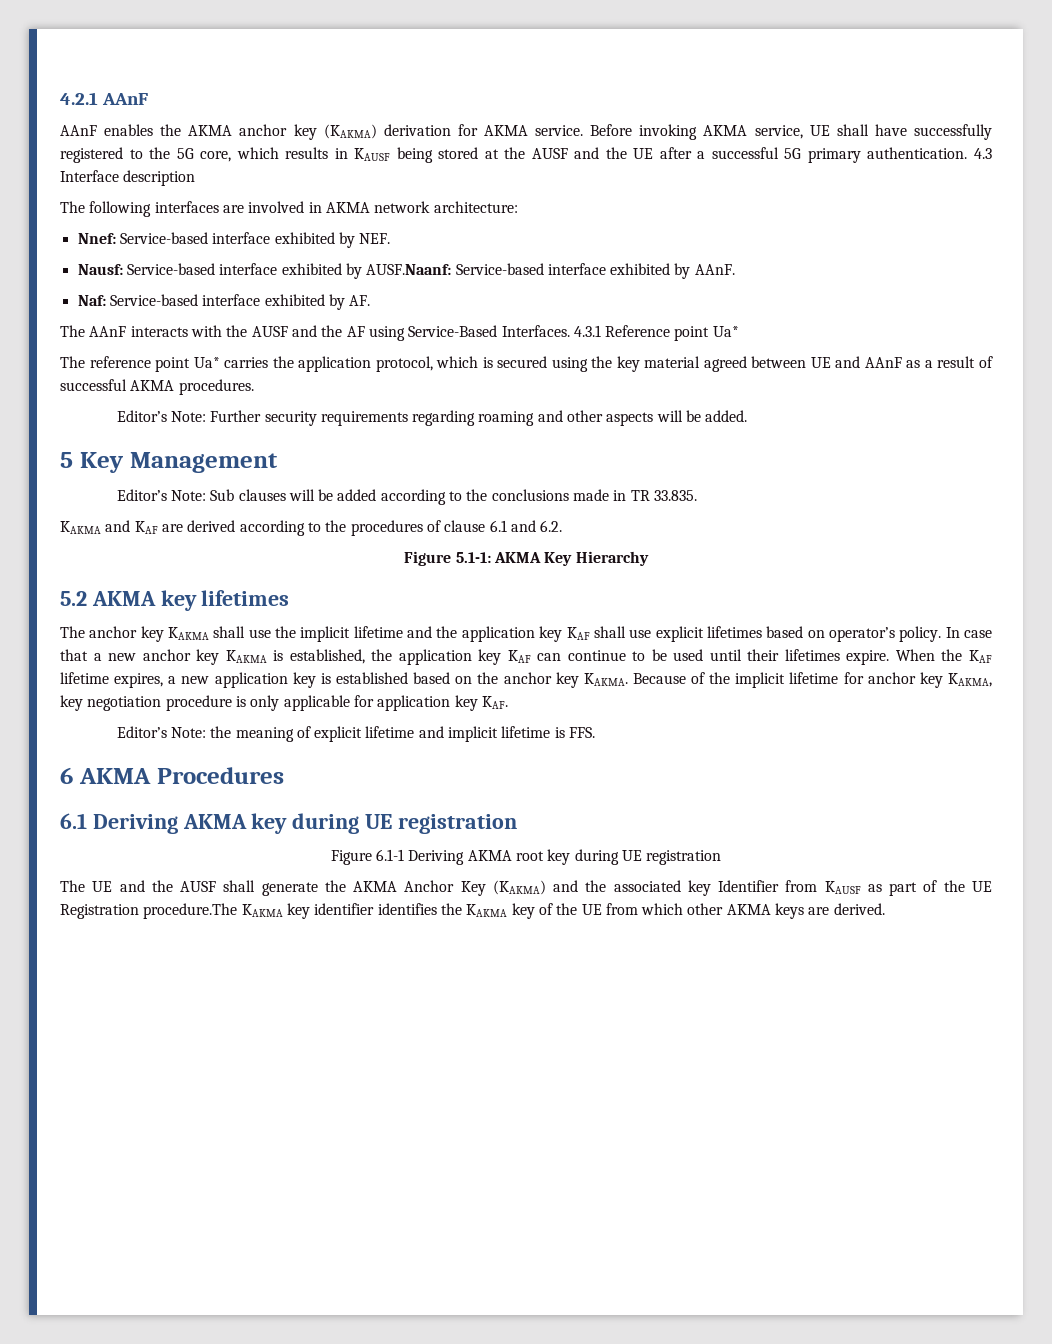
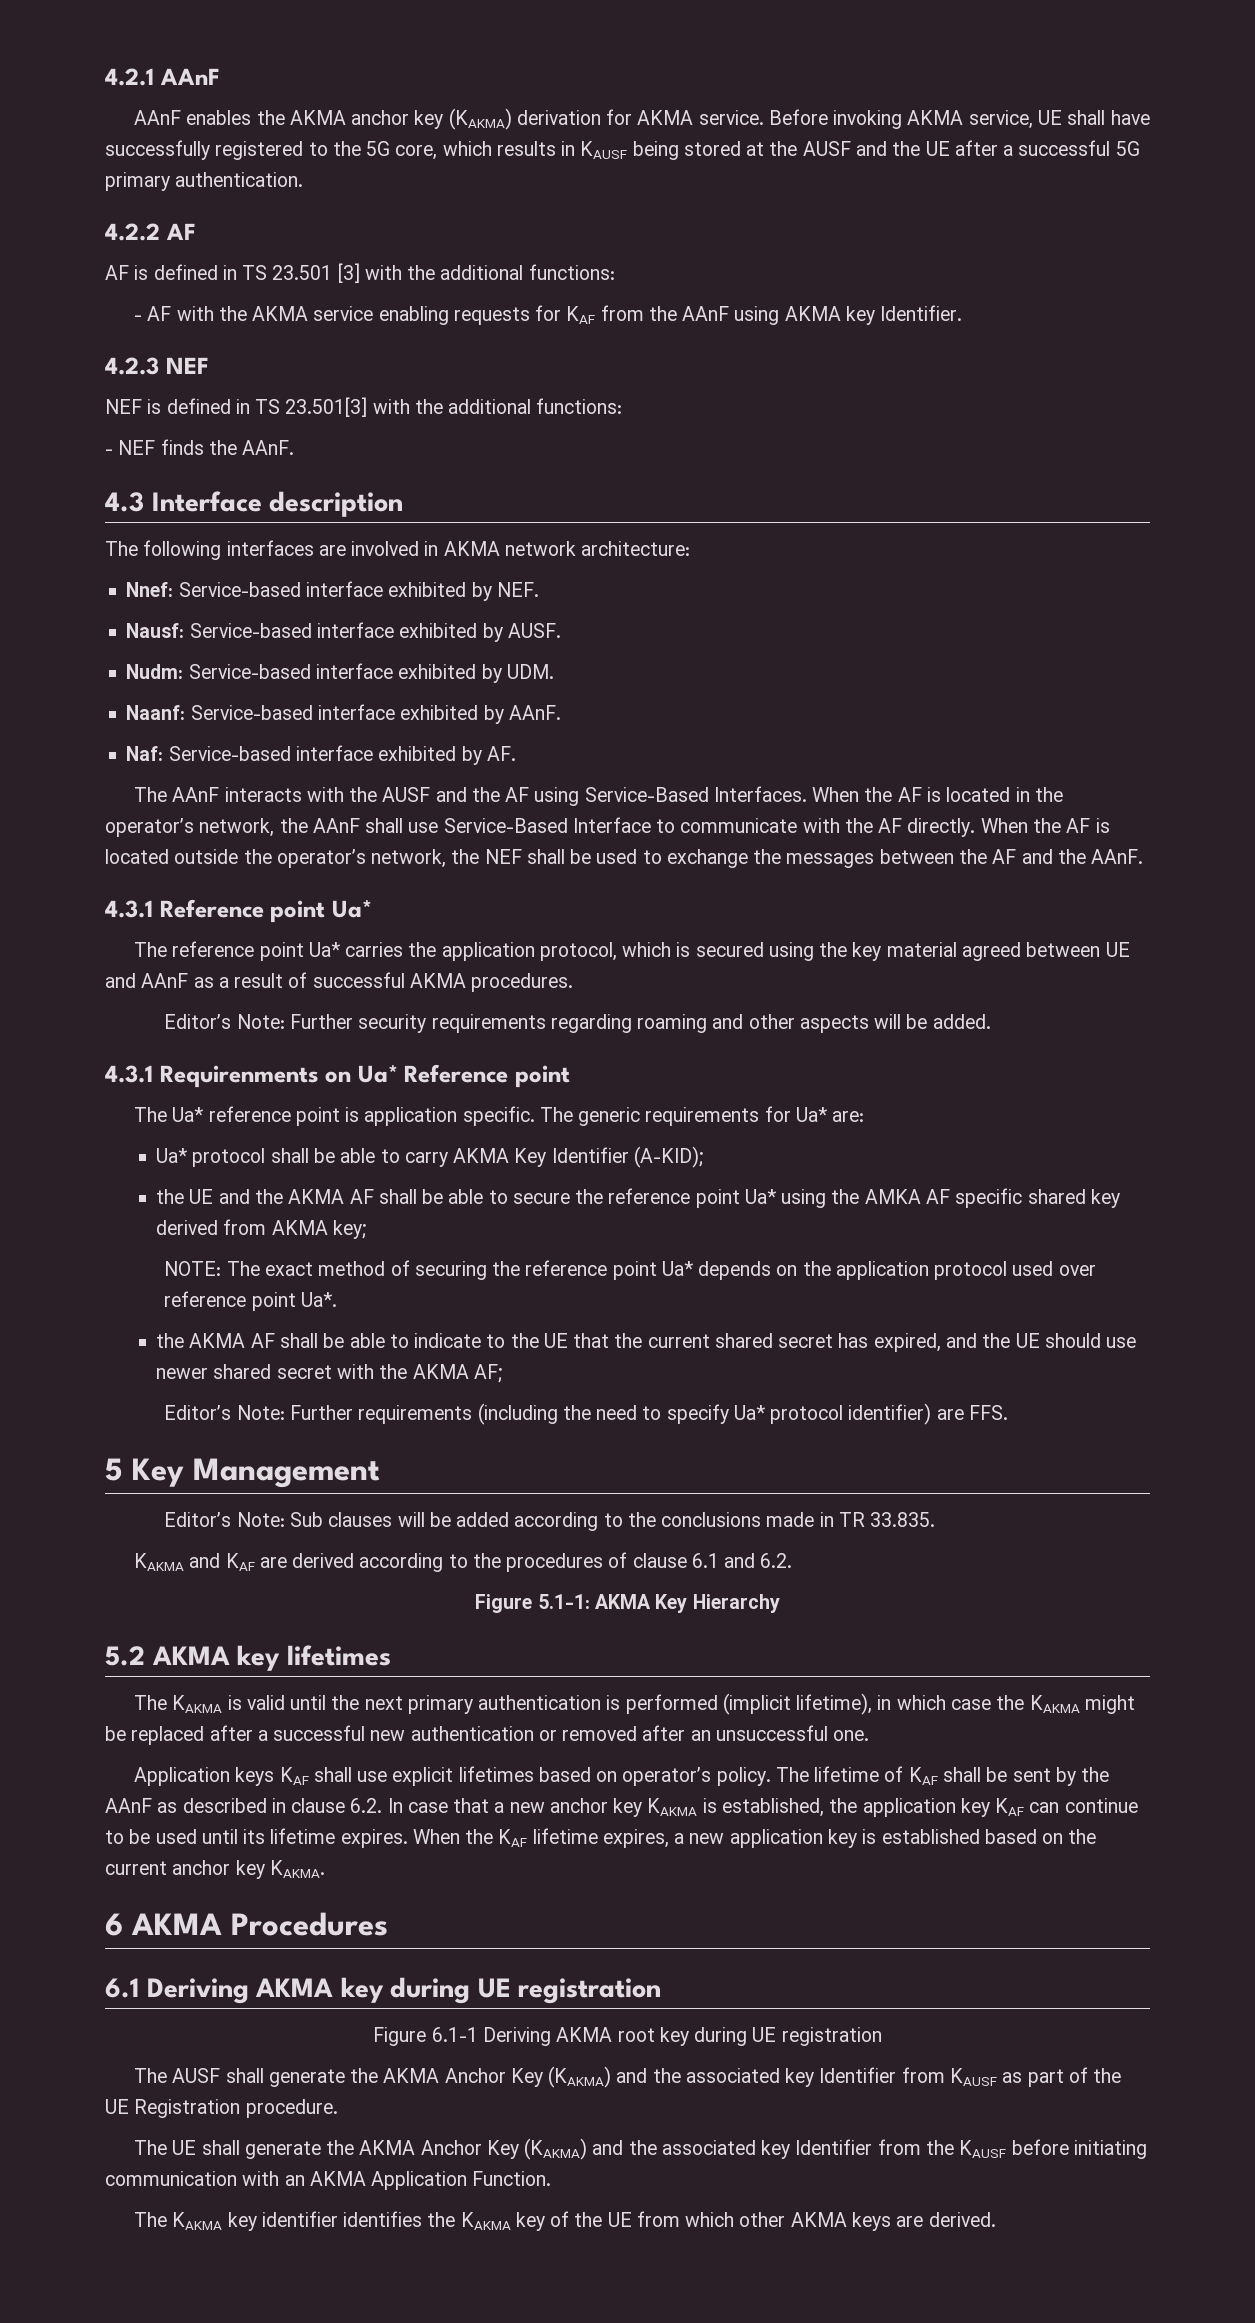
- Before invoking AKMA service, UE shall have successfully registered to the 5G core, which results in KAUSF being stored at the AUSF and the UE after a successful 5G primary authentication. 4.3 Interface description
+ Before invoking AKMA service, UE shall have successfully registered to the 5G core, which results in KAUSF being stored at the AUSF and the UE after a successful 5G primary authentication.
+ 4.2.2 AF
+ AF is defined in TS 23.501 [3] with the additional functions:
+ - AF with the AKMA service enabling requests for KAF from the AAnF using AKMA key Identifier.
+ 4.2.3 NEF
+ NEF is defined in TS 23.501[3] with the additional functions:
+ - NEF finds the AAnF.
+ 4.3 Interface description
- Nausf: Service-based interface exhibited by AUSF.Naanf: Service-based interface exhibited by AAnF.
+ Nausf: Service-based interface exhibited by AUSF.
+ Nudm: Service-based interface exhibited by UDM.
+ Naanf: Service-based interface exhibited by AAnF.
- The AAnF interacts with the AUSF and the AF using Service-Based Interfaces. 4.3.1 Reference point Ua*
+ The AAnF interacts with the AUSF and the AF using Service-Based Interfaces. When the AF is located in the operator’s network, the AAnF shall use Service-Based Interface to communicate with the AF directly. When the AF is located outside the operator’s network, the NEF shall be used to exchange the messages between the AF and the AAnF.
+ 4.3.1 Reference point Ua*
+ 4.3.1 Requirenments on Ua* Reference point
+ The Ua* reference point is application specific. The generic requirements for Ua* are:
+ Ua* protocol shall be able to carry AKMA Key Identifier (A-KID);
+ the UE and the AKMA AF shall be able to secure the reference point Ua* using the AMKA AF specific shared key derived from AKMA key;
+ NOTE: The exact method of securing the reference point Ua* depends on the application protocol used over reference point Ua*.
+ the AKMA AF shall be able to indicate to the UE that the current shared secret has expired, and the UE should use newer shared secret with the AKMA AF;
+ Editor’s Note: Further requirements (including the need to specify Ua* protocol identifier) are FFS.
- The anchor key KAKMA shall use the implicit lifetime and the application key KAF shall use explicit lifetimes based on operator’s policy.
+ The KAKMA is valid until the next primary authentication is performed (implicit lifetime), in which case the KAKMA might be replaced after a successful new authentication or removed after an unsuccessful one.
+ Application keys KAF shall use explicit lifetimes based on operator’s policy.
- In case that a new anchor key KAKMA is established, the application key KAF can continue to be used until their lifetimes expire.
+ The lifetime of KAF shall be sent by the AAnF as described in clause 6.2. In case that a new anchor key KAKMA is established, the application key KAF can continue to be used until its lifetime expires.
- When the KAF lifetime expires, a new application key is established based on the anchor key KAKMA. Because of the implicit lifetime for anchor key KAKMA, key negotiation procedure is only applicable for application key KAF.
- Editor’s Note: the meaning of explicit lifetime and implicit lifetime is FFS.
+ When the KAF lifetime expires, a new application key is established based on the current anchor key KAKMA.
- The UE and the AUSF shall generate the AKMA Anchor Key (KAKMA) and the associated key Identifier from KAUSF as part of the UE Registration procedure.The KAKMA key identifier identifies the KAKMA key of the UE from which other AKMA keys are derived.
+ The AUSF shall generate the AKMA Anchor Key (KAKMA) and the associated key Identifier from KAUSF as part of the UE Registration procedure.
+ The UE shall generate the AKMA Anchor Key (KAKMA) and the associated key Identifier from the KAUSF before initiating communication with an AKMA Application Function.
+ The KAKMA key identifier identifies the KAKMA key of the UE from which other AKMA keys are derived.

